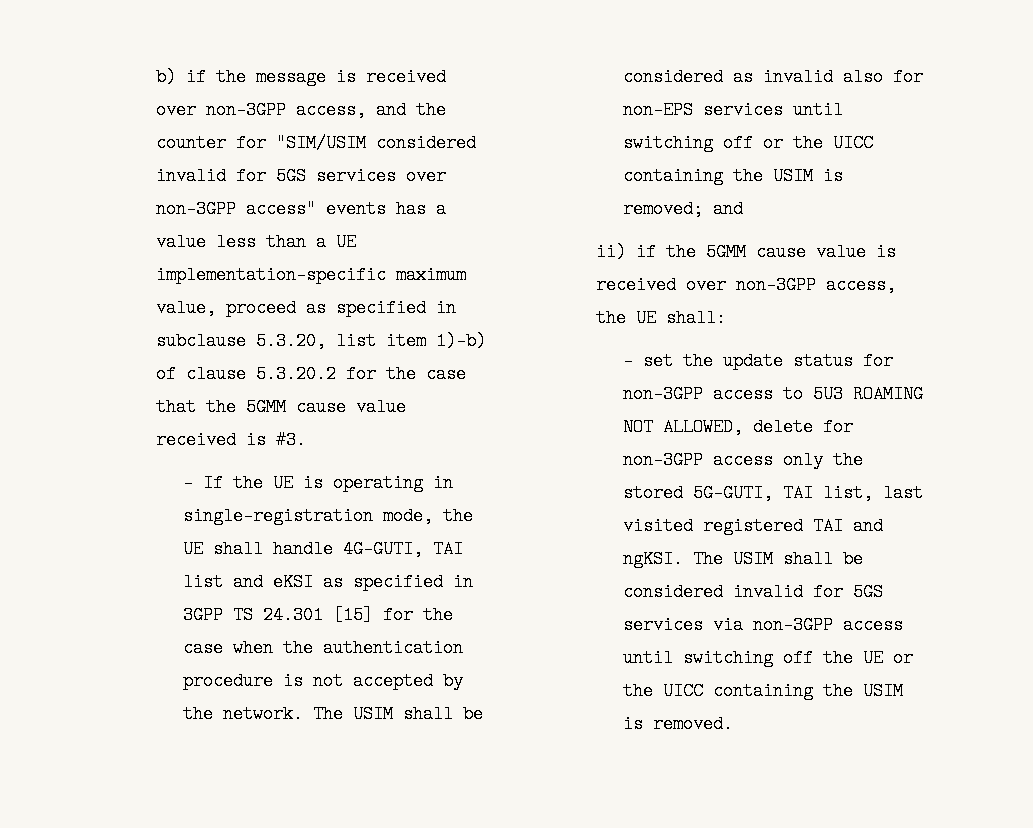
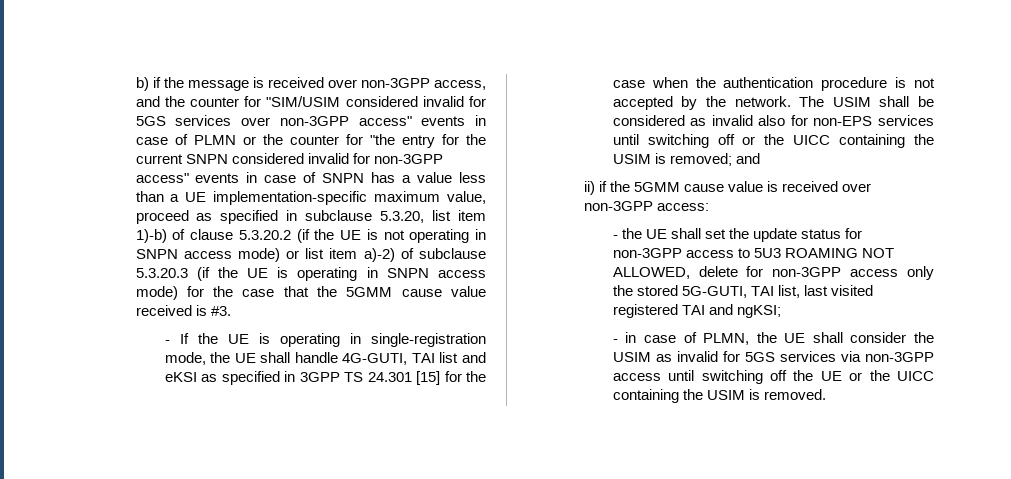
- b) if the message is received over non-3GPP access, and the counter for "SIM/USIM considered invalid for 5GS services over non-3GPP access" events has a value less than a UE implementation-specific maximum value, proceed as specified in subclause 5.3.20, list item 1)-b) of clause 5.3.20.2 for the case that the 5GMM cause value received is #3.
+ b) if the message is received over non-3GPP access, and the counter for "SIM/USIM considered invalid for 5GS services over non-3GPP access" events in case of PLMN or the counter for "the entry for the current SNPN considered invalid for non-3GPP access" events in case of SNPN has a value less than a UE implementation-specific maximum value, proceed as specified in subclause 5.3.20, list item 1)-b) of clause 5.3.20.2 (if the UE is not operating in SNPN access mode) or list item a)-2) of subclause 5.3.20.3 (if the UE is operating in SNPN access mode) for the case that the 5GMM cause value received is #3.
- ii) if the 5GMM cause value is received over non-3GPP access, the UE shall:
- - set the update status for non-3GPP access to 5U3 ROAMING NOT ALLOWED, delete for non-3GPP access only the stored 5G-GUTI, TAI list, last visited registered TAI and ngKSI. The USIM shall be considered invalid for 5GS services via non-3GPP access until switching off the UE or the UICC containing the USIM is removed.
+ ii) if the 5GMM cause value is received over non-3GPP access:
+ - the UE shall set the update status for non-3GPP access to 5U3 ROAMING NOT ALLOWED, delete for non-3GPP access only the stored 5G-GUTI, TAI list, last visited registered TAI and ngKSI;
+ - in case of PLMN, the UE shall consider the USIM as invalid for 5GS services via non-3GPP access until switching off the UE or the UICC containing the USIM is removed.

